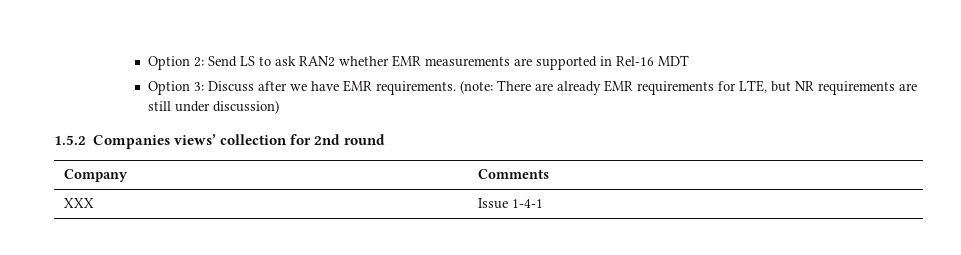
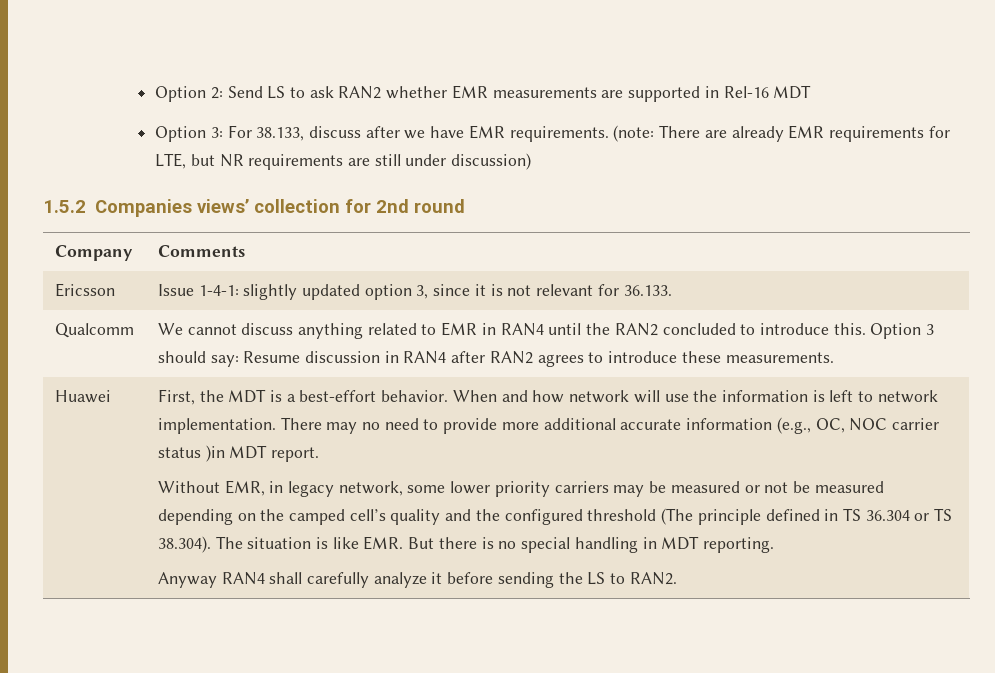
- Option 3: Discuss after we have EMR requirements.
+ Option 3: For 38.133, discuss after we have EMR requirements.
- XXX | Issue 1-4-1
+ Ericsson | Issue 1-4-1: slightly updated option 3, since it is not relevant for 36.133.
+ Qualcomm | We cannot discuss anything related to EMR in RAN4 until the RAN2 concluded to introduce this. Option 3 should say: Resume discussion in RAN4 after RAN2 agrees to introduce these measurements.
+ Huawei | First, the MDT is a best-effort behavior. When and how network will use the information is left to network implementation. There may no need to provide more additional accurate information (e.g., OC, NOC carrier status )in MDT report.
+ Without EMR, in legacy network, some lower priority carriers may be measured or not be measured depending on the camped cell’s quality and the configured threshold (The principle defined in TS 36.304 or TS 38.304). The situation is like EMR. But there is no special handling in MDT reporting.
+ Anyway RAN4 shall carefully analyze it before sending the LS to RAN2.

